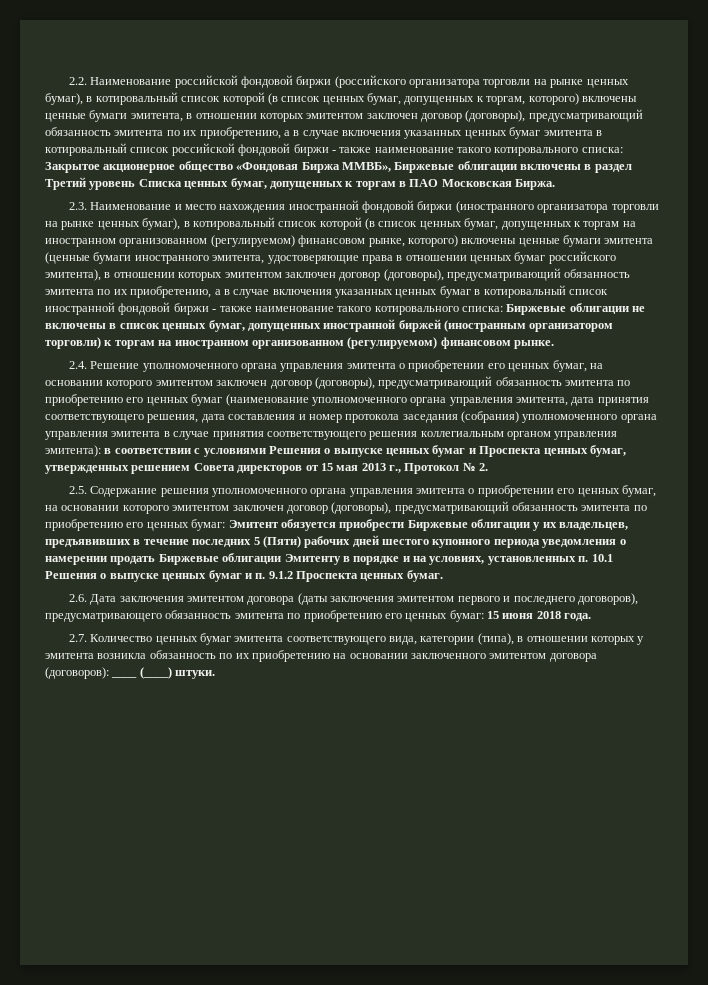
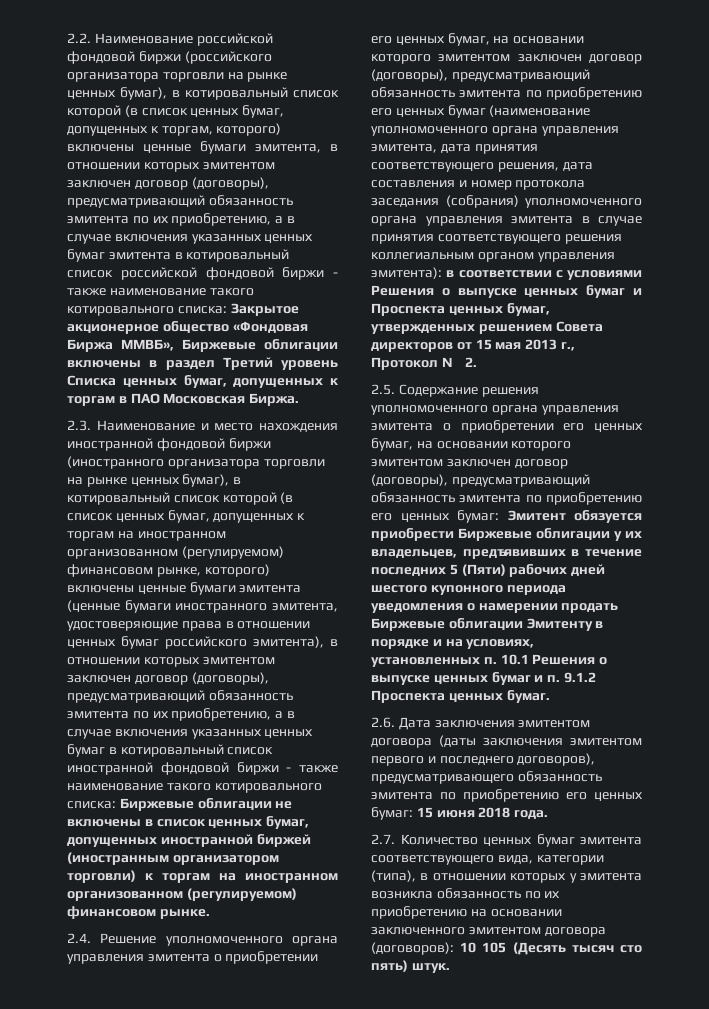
- 2.7. Количество ценных бумаг эмитента соответствующего вида, категории (типа), в отношении которых у эмитента возникла обязанность по их приобретению на основании заключенного эмитентом договора (договоров): ____ (____) штуки.
+ 2.7. Количество ценных бумаг эмитента соответствующего вида, категории (типа), в отношении которых у эмитента возникла обязанность по их приобретению на основании заключенного эмитентом договора (договоров): 10 105 (Десять тысяч сто пять) штук.

